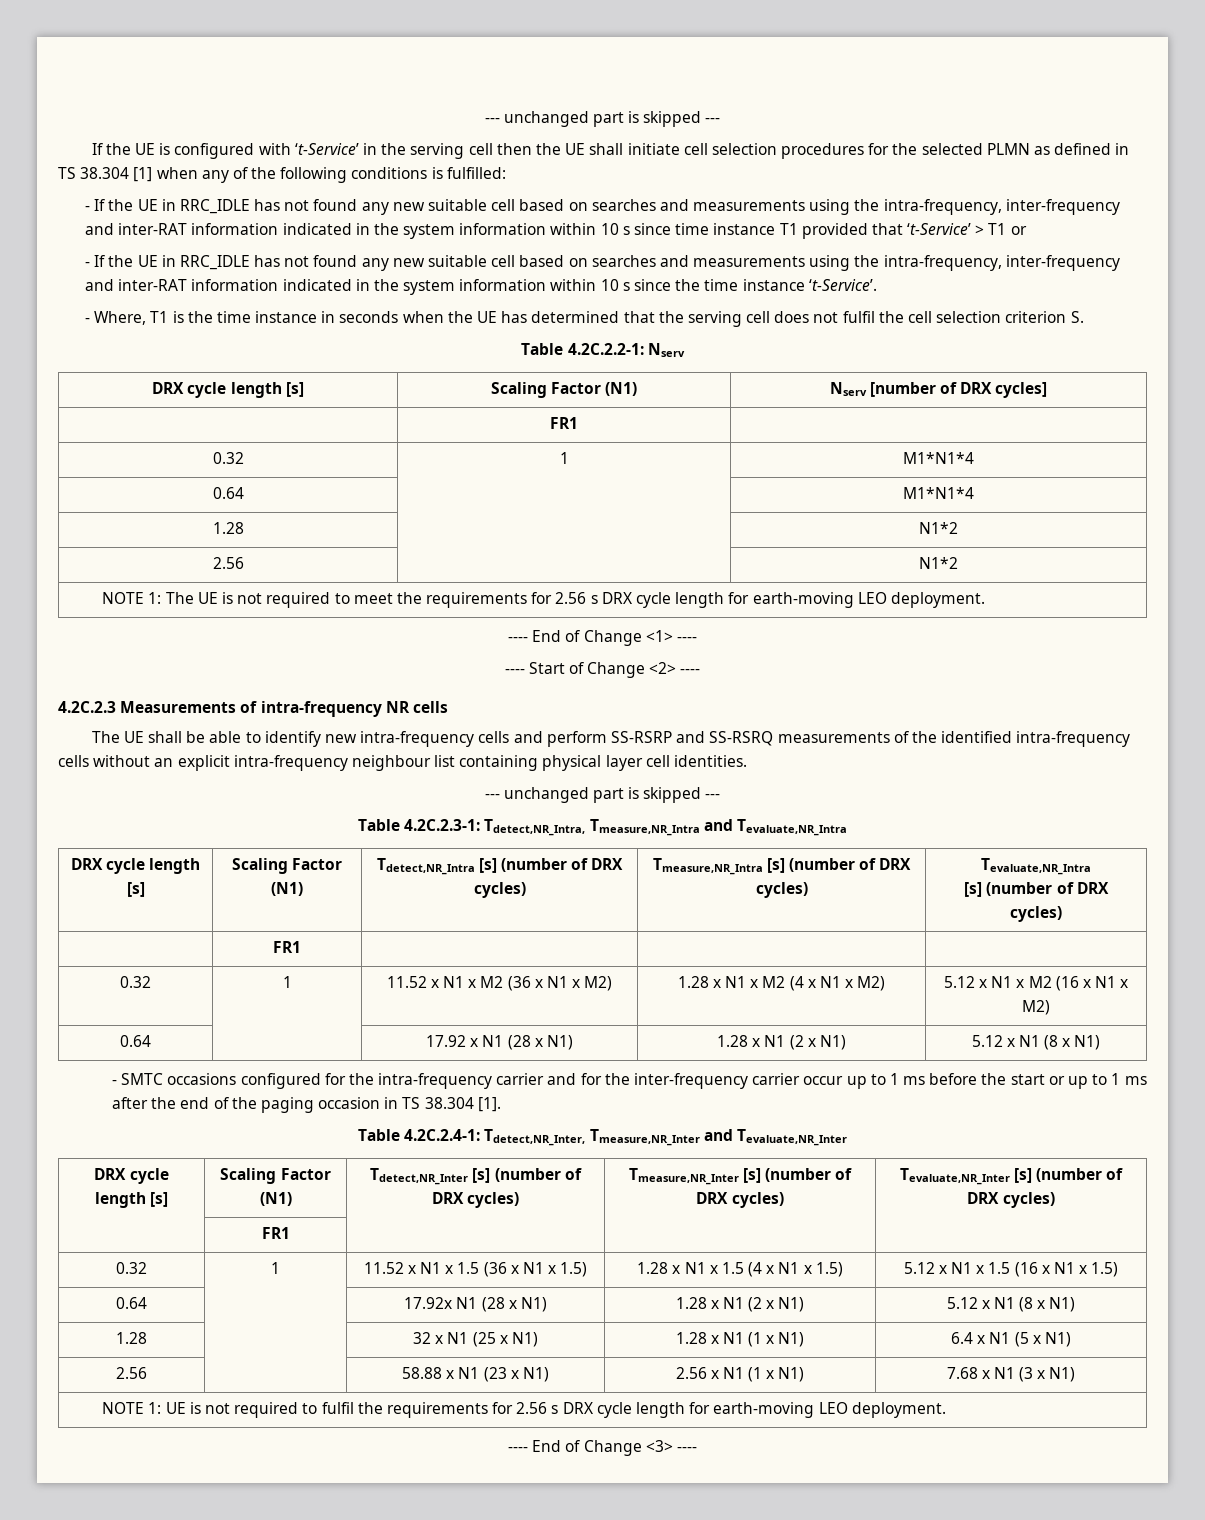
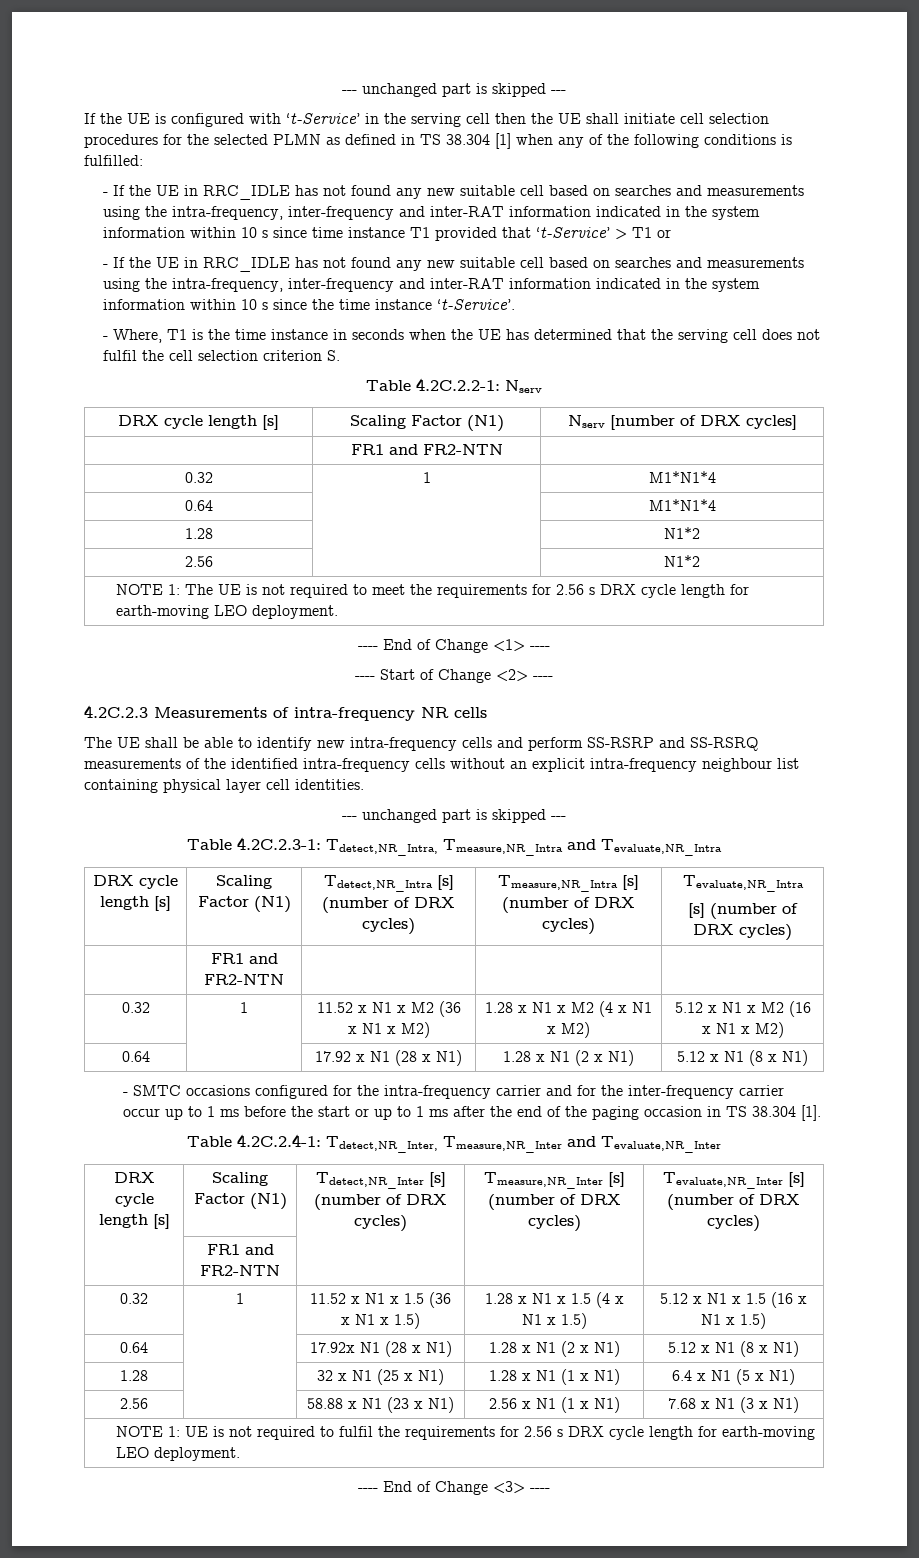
  DRX cycle length [s] | Scaling Factor (N1) | Nserv [number of DRX cycles]
- | FR1 |
+ | FR1 and FR2-NTN |
  DRX cycle length [s] | Scaling Factor (N1) | Tdetect,NR_Intra [s] (number of DRX cycles) | Tmeasure,NR_Intra [s] (number of DRX cycles) | Tevaluate,NR_Intra
  [s] (number of DRX cycles)
- | FR1 | | |
+ | FR1 and FR2-NTN | | |
  DRX cycle length [s] | Scaling Factor (N1) | Tdetect,NR_Inter [s] (number of DRX cycles) | Tmeasure,NR_Inter [s] (number of DRX cycles) | Tevaluate,NR_Inter [s] (number of DRX cycles)
- | FR1 | | |
+ | FR1 and FR2-NTN | | |

